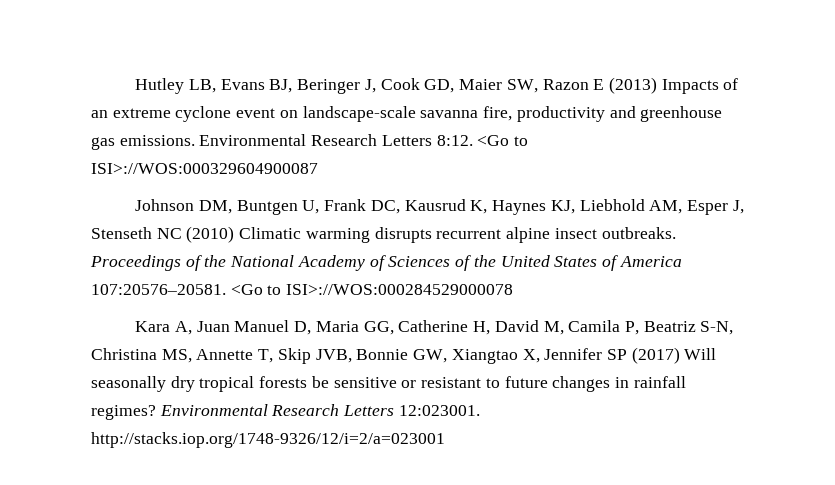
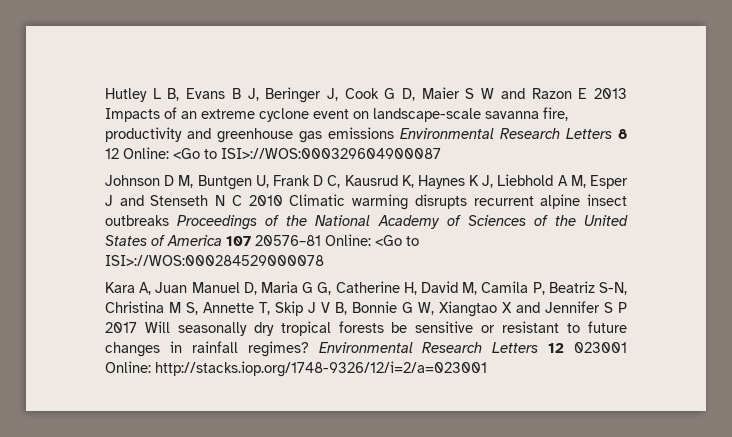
- Hutley LB, Evans BJ, Beringer J, Cook GD, Maier SW, Razon E (2013) Impacts of an extreme cyclone event on landscape-scale savanna fire, productivity and greenhouse gas emissions. Environmental Research Letters 8:12. <Go to ISI>://WOS:000329604900087
+ Hutley L B, Evans B J, Beringer J, Cook G D, Maier S W and Razon E 2013 Impacts of an extreme cyclone event on landscape-scale savanna fire, productivity and greenhouse gas emissions Environmental Research Letters 8 12 Online: <Go to ISI>://WOS:000329604900087
- Johnson DM, Buntgen U, Frank DC, Kausrud K, Haynes KJ, Liebhold AM, Esper J, Stenseth NC (2010) Climatic warming disrupts recurrent alpine insect outbreaks. Proceedings of the National Academy of Sciences of the United States of America 107:20576–20581. <Go to ISI>://WOS:000284529000078
+ Johnson D M, Buntgen U, Frank D C, Kausrud K, Haynes K J, Liebhold A M, Esper J and Stenseth N C 2010 Climatic warming disrupts recurrent alpine insect outbreaks Proceedings of the National Academy of Sciences of the United States of America 107 20576–81 Online: <Go to ISI>://WOS:000284529000078
- Kara A, Juan Manuel D, Maria GG, Catherine H, David M, Camila P, Beatriz S-N, Christina MS, Annette T, Skip JVB, Bonnie GW, Xiangtao X, Jennifer SP (2017) Will seasonally dry tropical forests be sensitive or resistant to future changes in rainfall regimes?
+ Kara A, Juan Manuel D, Maria G G, Catherine H, David M, Camila P, Beatriz S-N, Christina M S, Annette T, Skip J V B, Bonnie G W, Xiangtao X and Jennifer S P 2017 Will seasonally dry tropical forests be sensitive or resistant to future changes in rainfall regimes?
- Environmental Research Letters 12:023001. http://stacks.iop.org/1748-9326/12/i=2/a=023001
+ Environmental Research Letters 12 023001 Online: http://stacks.iop.org/1748-9326/12/i=2/a=023001

